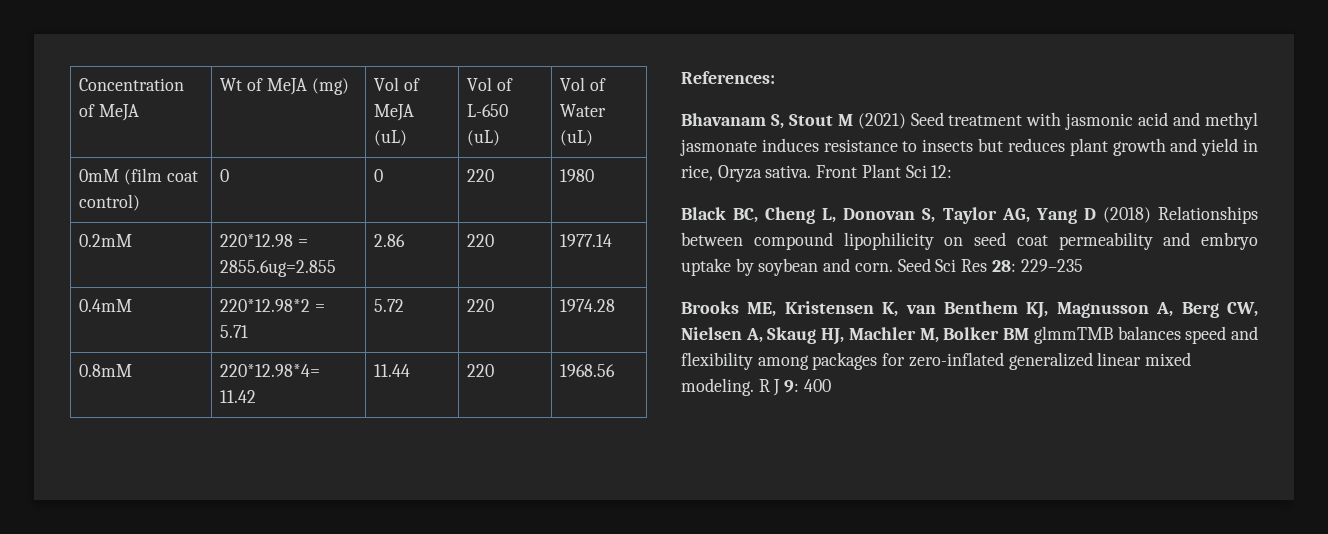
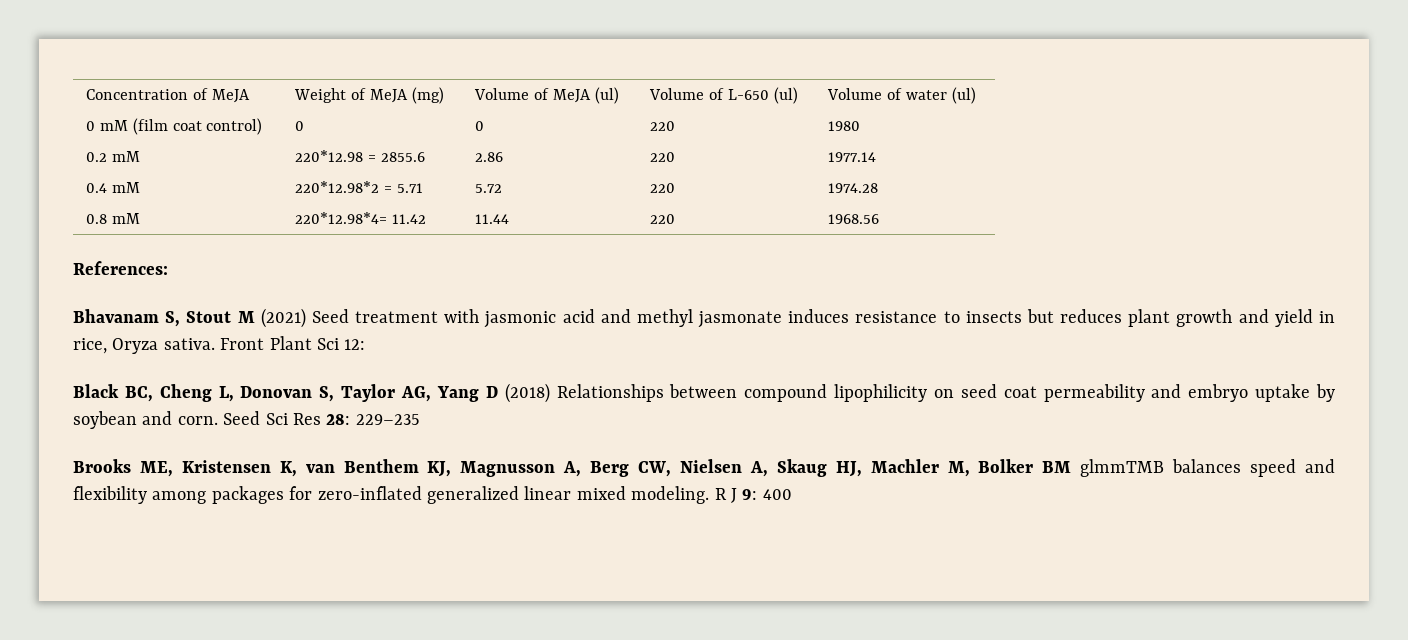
- Concentration of MeJA | Wt of MeJA (mg) | Vol of MeJA (uL) | Vol of L-650 (uL) | Vol of Water (uL)
- 0mM (film coat control) | 0 | 0 | 220 | 1980
+ Concentration of MeJA | Weight of MeJA (mg) | Volume of MeJA (ul) | Volume of L-650 (ul) | Volume of water (ul)
+ 0 mM (film coat control) | 0 | 0 | 220 | 1980
- 0.2mM | 220*12.98 = 2855.6ug=2.855 | 2.86 | 220 | 1977.14
+ 0.2 mM | 220*12.98 = 2855.6 | 2.86 | 220 | 1977.14
- 0.4mM | 220*12.98*2 = 5.71 | 5.72 | 220 | 1974.28
+ 0.4 mM | 220*12.98*2 = 5.71 | 5.72 | 220 | 1974.28
- 0.8mM | 220*12.98*4= 11.42 | 11.44 | 220 | 1968.56
+ 0.8 mM | 220*12.98*4= 11.42 | 11.44 | 220 | 1968.56

